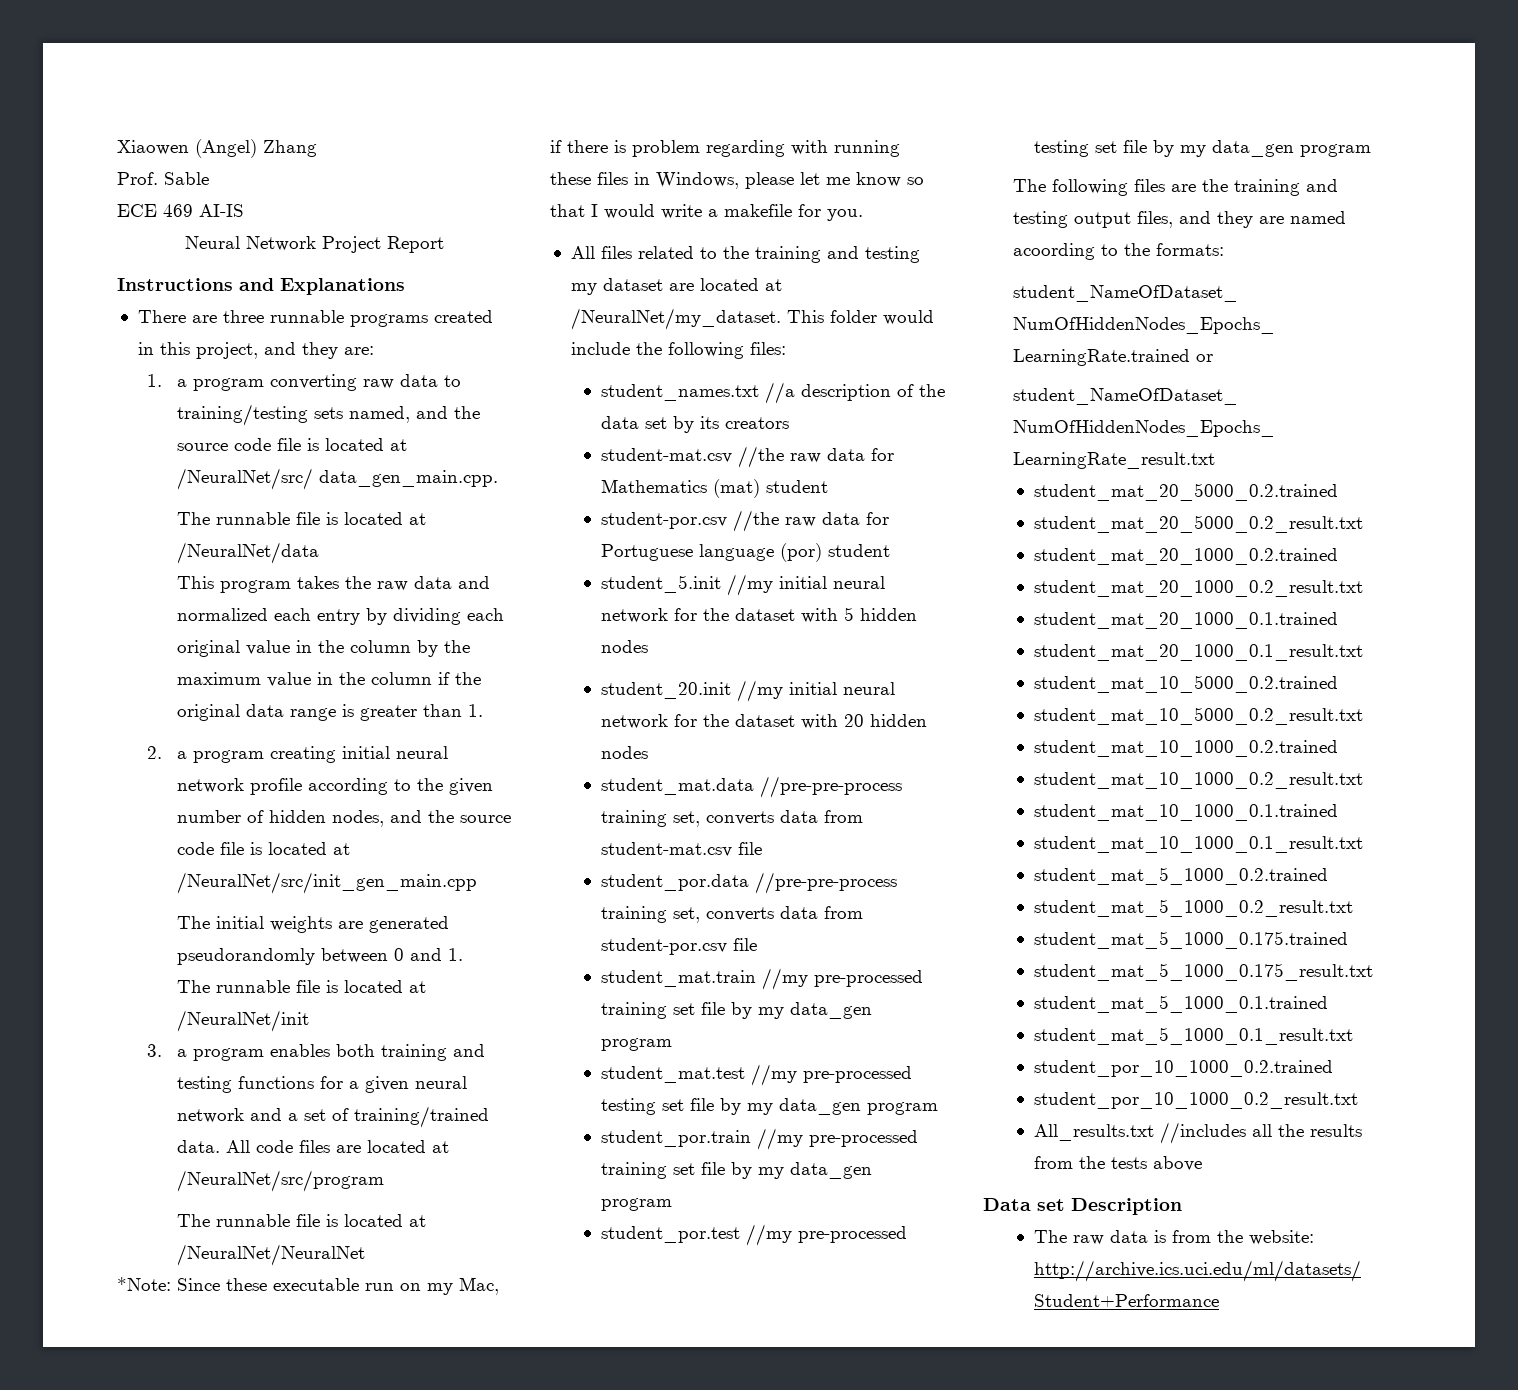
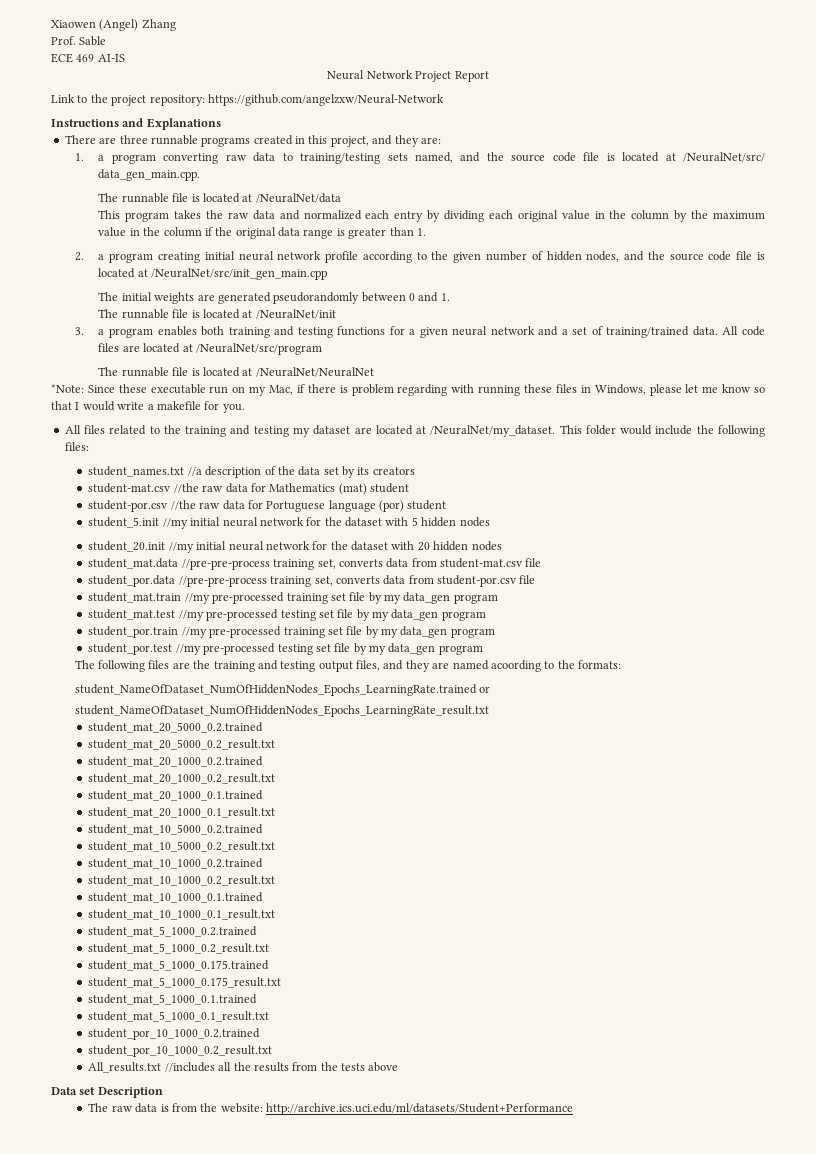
+ Link to the project repository: https://github.com/angelzxw/Neural-Network

